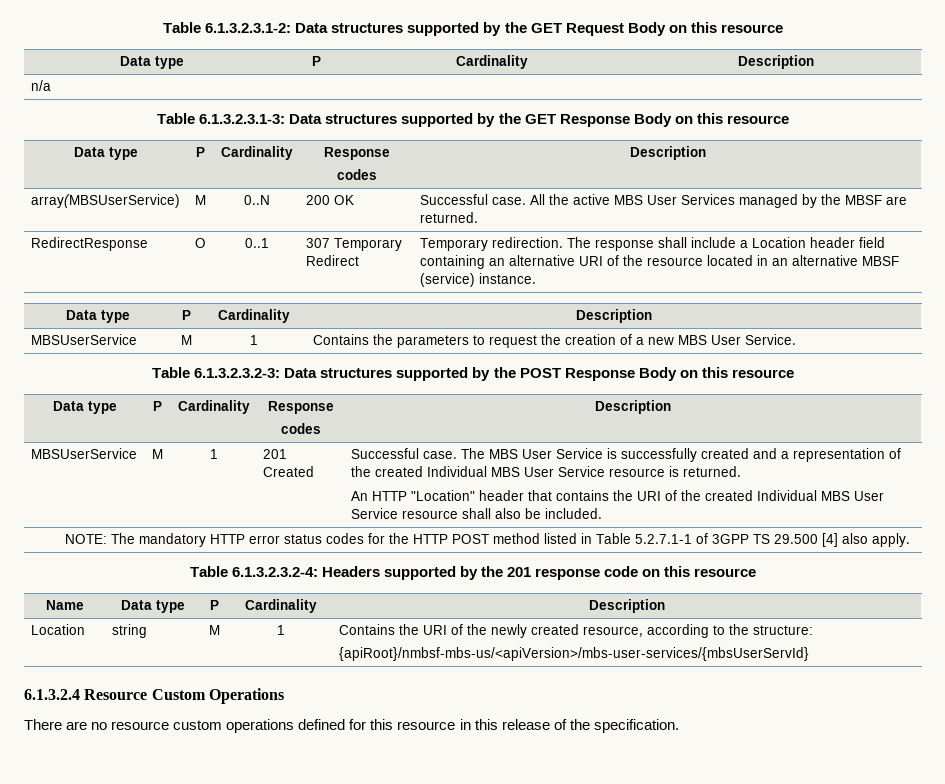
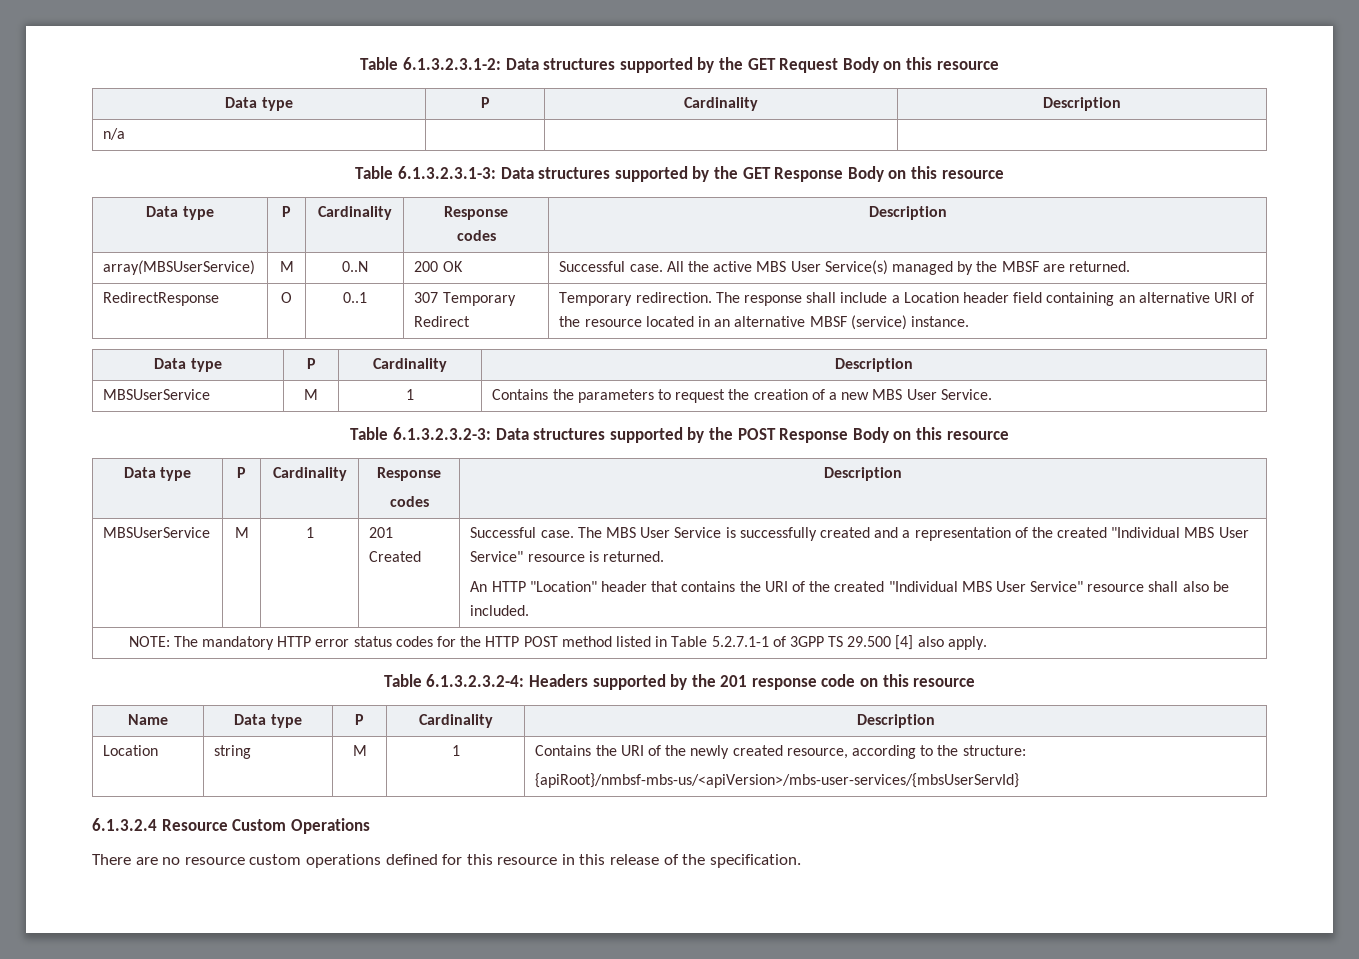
- array(MBSUserService) | M | 0..N | 200 OK | Successful case. All the active MBS User Services managed by the MBSF are returned.
+ array(MBSUserService) | M | 0..N | 200 OK | Successful case. All the active MBS User Service(s) managed by the MBSF are returned.
- The MBS User Service is successfully created and a representation of the created Individual MBS User Service resource is returned.
+ The MBS User Service is successfully created and a representation of the created "Individual MBS User Service" resource is returned.
- An HTTP "Location" header that contains the URI of the created Individual MBS User Service resource shall also be included.
+ An HTTP "Location" header that contains the URI of the created "Individual MBS User Service" resource shall also be included.

